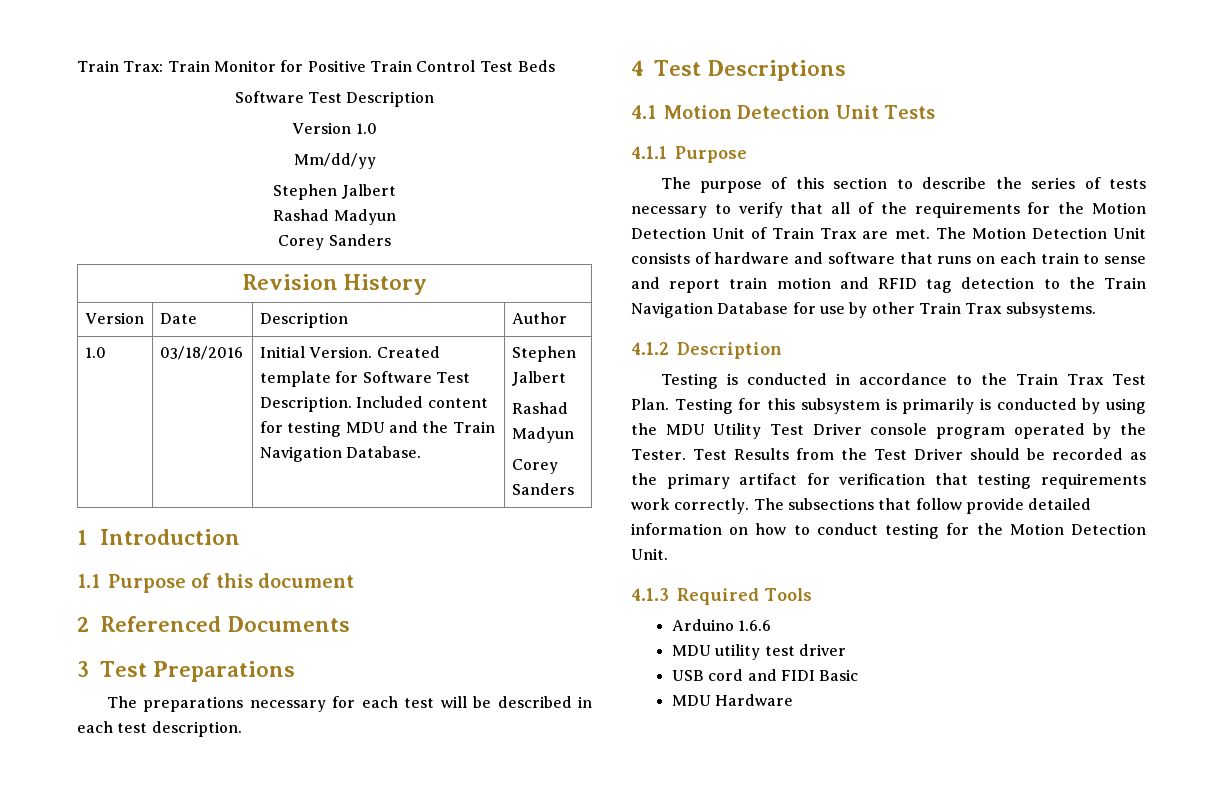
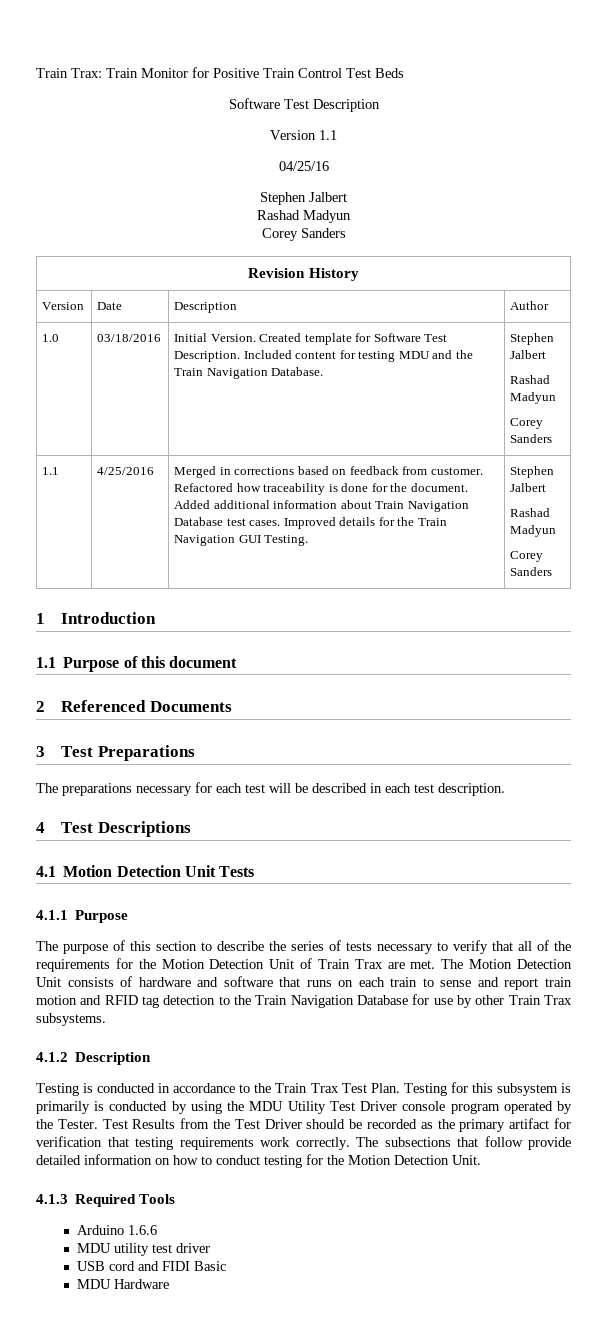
- Version 1.0
- Mm/dd/yy
+ Version 1.1
+ 04/25/16
+ 1.1 | 4/25/2016 | Merged in corrections based on feedback from customer. Refactored how traceability is done for the document. Added additional information about Train Navigation Database test cases. Improved details for the Train Navigation GUI Testing. | Stephen Jalbert
+ Rashad Madyun
+ Corey Sanders

